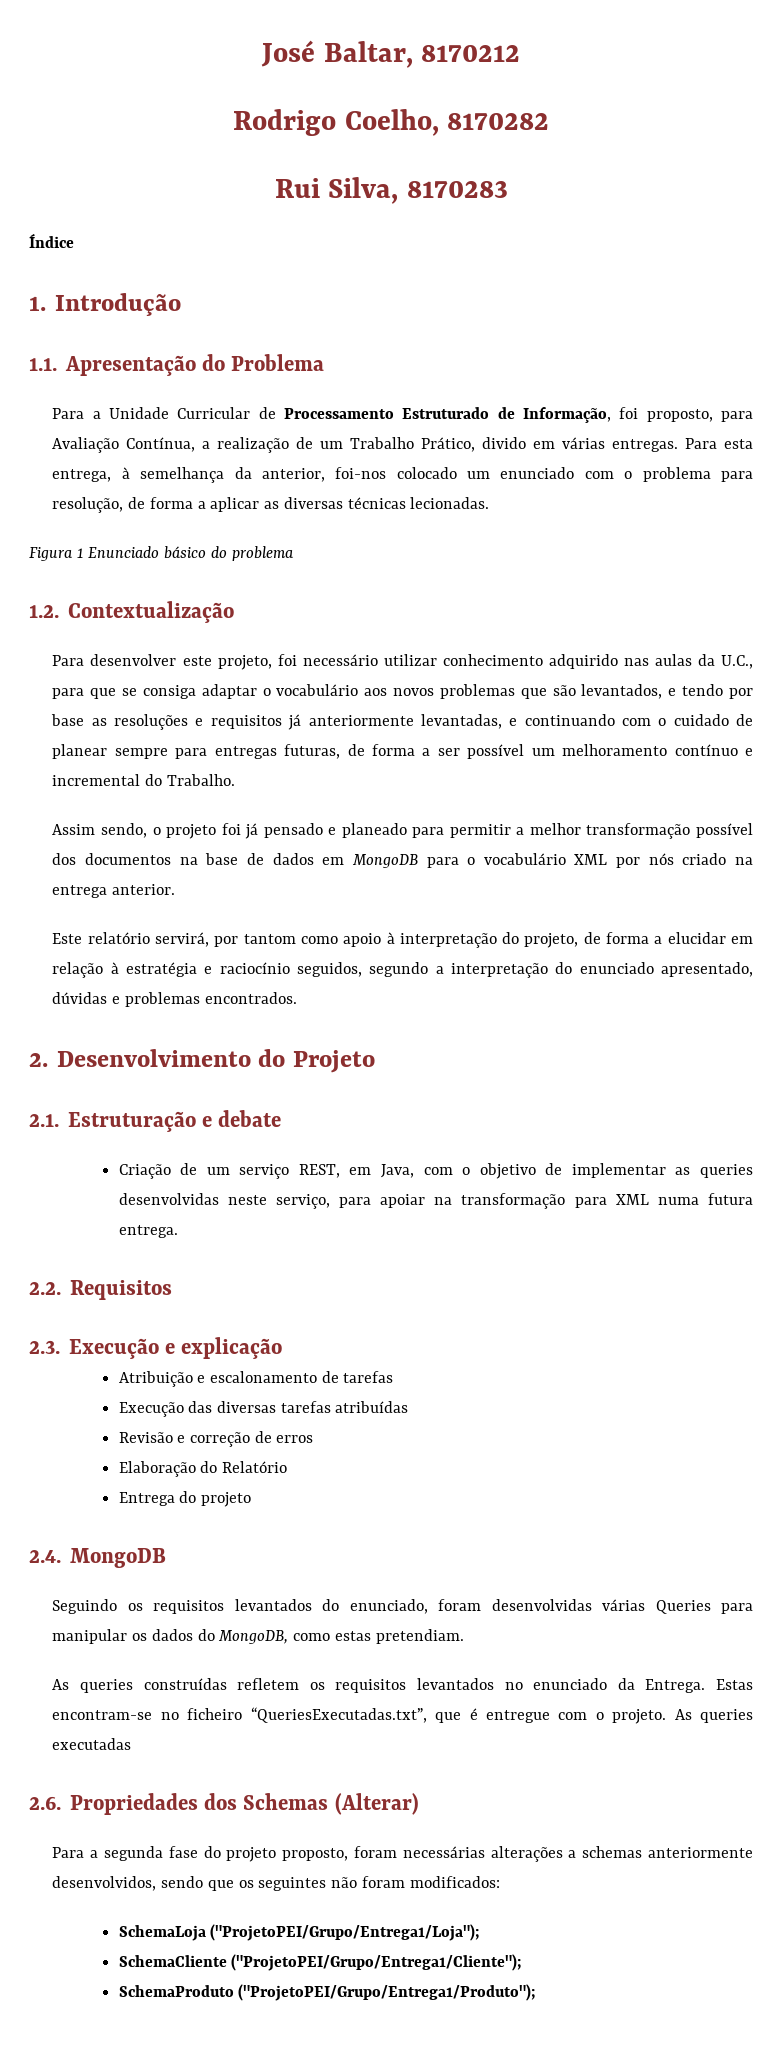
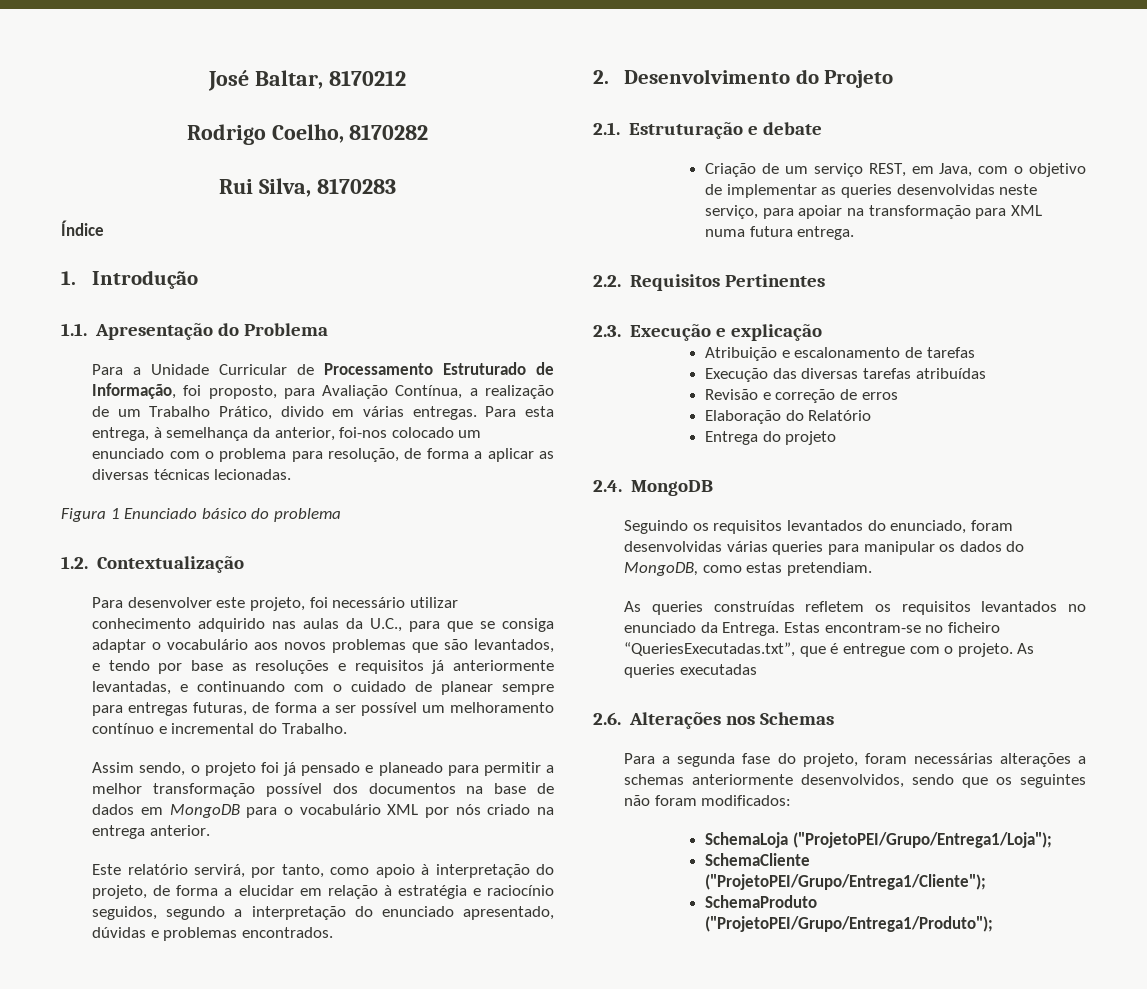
- Este relatório servirá, por tantom como apoio à interpretação do projeto, de forma a elucidar em relação à estratégia e raciocínio seguidos, segundo a interpretação do enunciado apresentado, dúvidas e problemas encontrados.
+ Este relatório servirá, por tanto, como apoio à interpretação do projeto, de forma a elucidar em relação à estratégia e raciocínio seguidos, segundo a interpretação do enunciado apresentado, dúvidas e problemas encontrados.
- 2.2. Requisitos
+ 2.2. Requisitos Pertinentes
- Seguindo os requisitos levantados do enunciado, foram desenvolvidas várias Queries para manipular os dados do MongoDB, como estas pretendiam.
+ Seguindo os requisitos levantados do enunciado, foram desenvolvidas várias queries para manipular os dados do MongoDB, como estas pretendiam.
- 2.6. Propriedades dos Schemas (Alterar)
+ 2.6. Alterações nos Schemas
- Para a segunda fase do projeto proposto, foram necessárias alterações a schemas anteriormente desenvolvidos, sendo que os seguintes não foram modificados:
+ Para a segunda fase do projeto, foram necessárias alterações a schemas anteriormente desenvolvidos, sendo que os seguintes não foram modificados:

